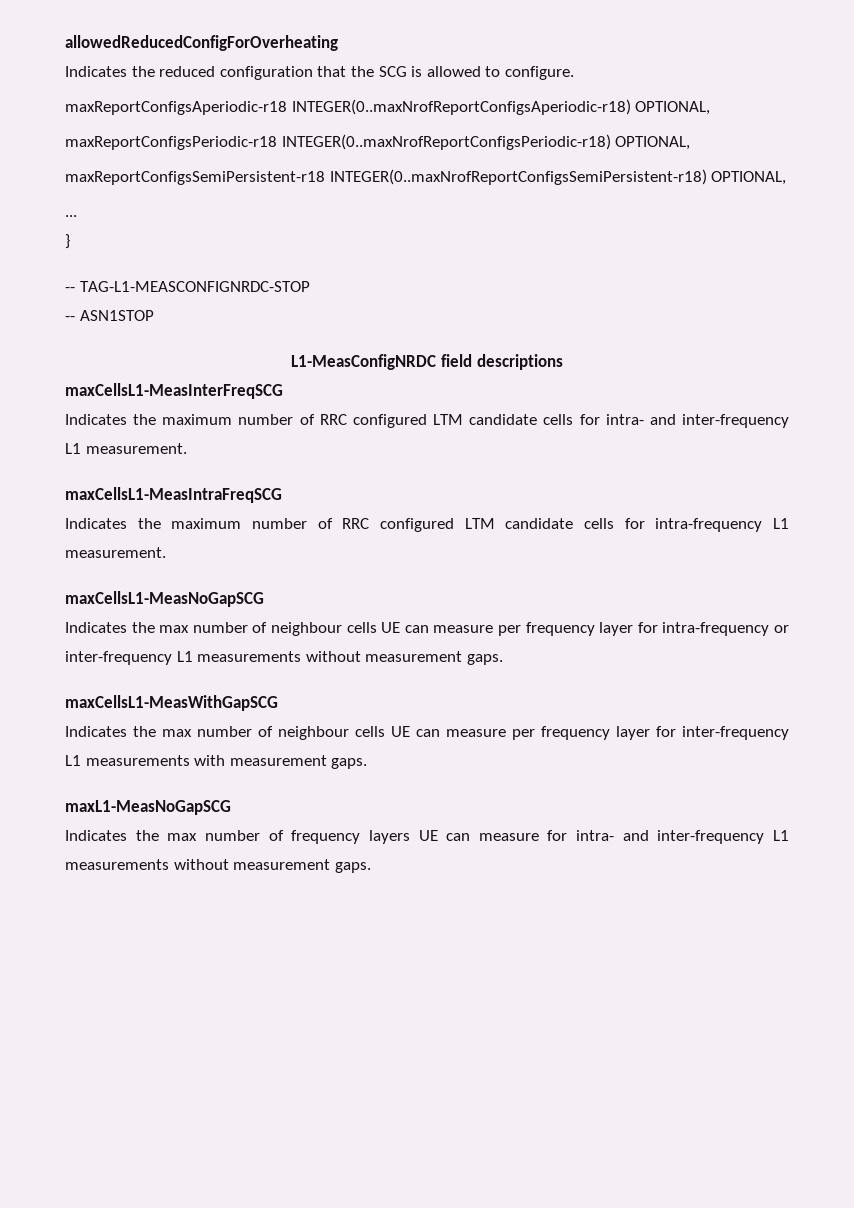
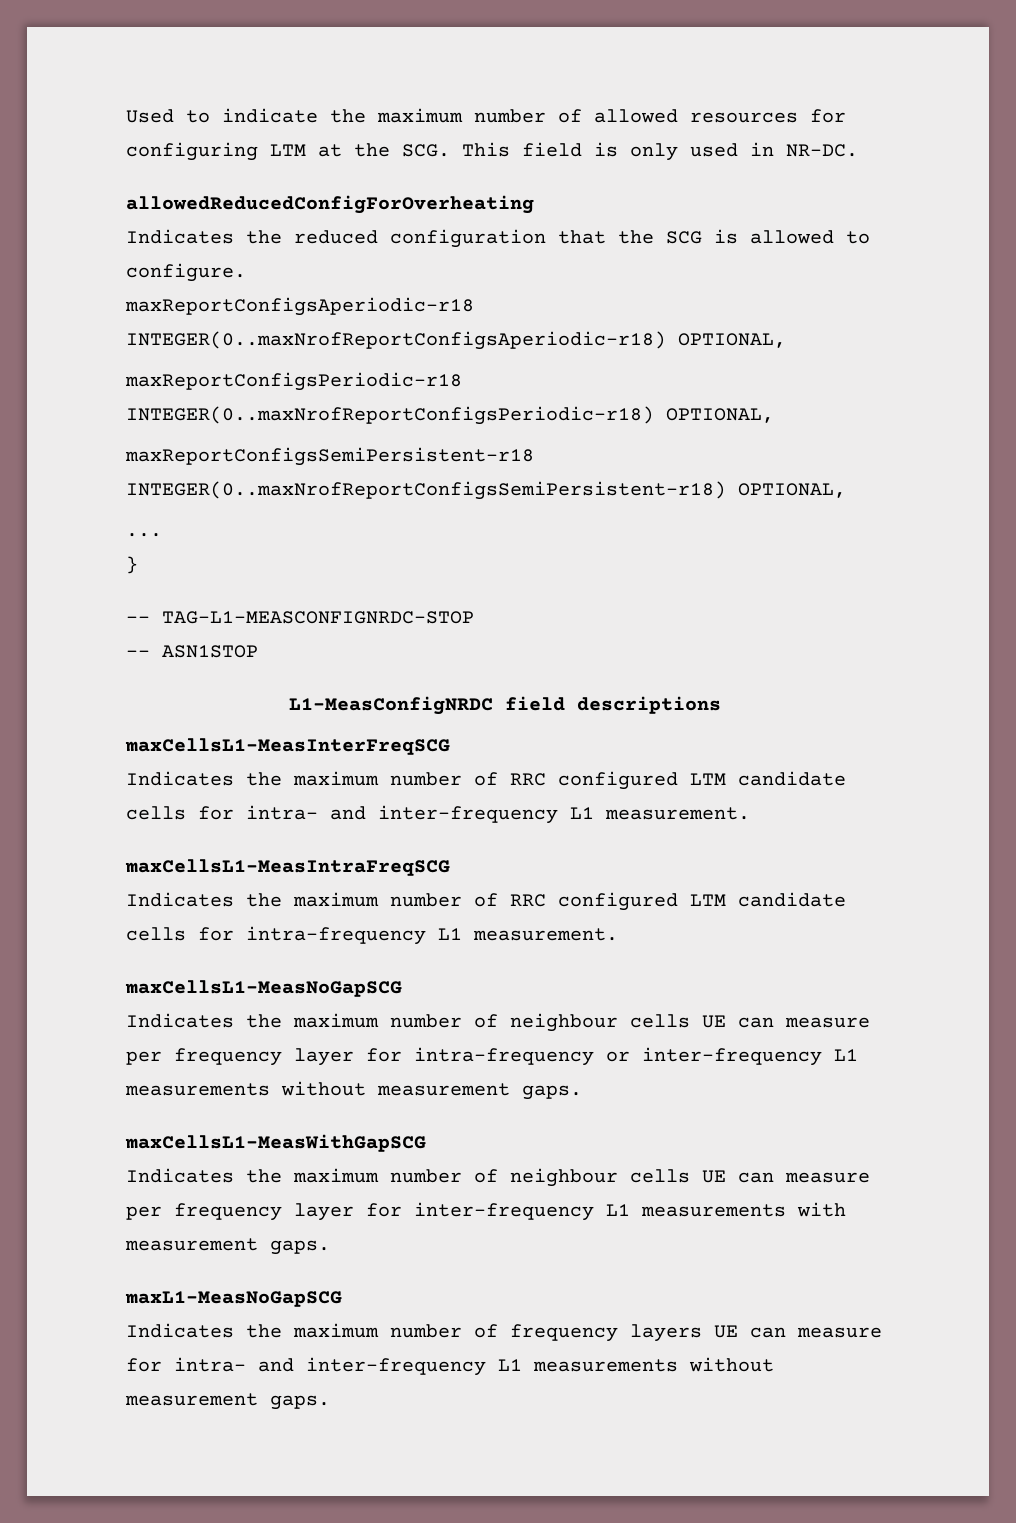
+ Used to indicate the maximum number of allowed resources for configuring LTM at the SCG. This field is only used in NR-DC.
- Indicates the max number of neighbour cells UE can measure per frequency layer for intra-frequency or inter-frequency L1 measurements without measurement gaps.
+ Indicates the maximum number of neighbour cells UE can measure per frequency layer for intra-frequency or inter-frequency L1 measurements without measurement gaps.
- Indicates the max number of neighbour cells UE can measure per frequency layer for inter-frequency L1 measurements with measurement gaps.
+ Indicates the maximum number of neighbour cells UE can measure per frequency layer for inter-frequency L1 measurements with measurement gaps.
- Indicates the max number of frequency layers UE can measure for intra- and inter-frequency L1 measurements without measurement gaps.
+ Indicates the maximum number of frequency layers UE can measure for intra- and inter-frequency L1 measurements without measurement gaps.

